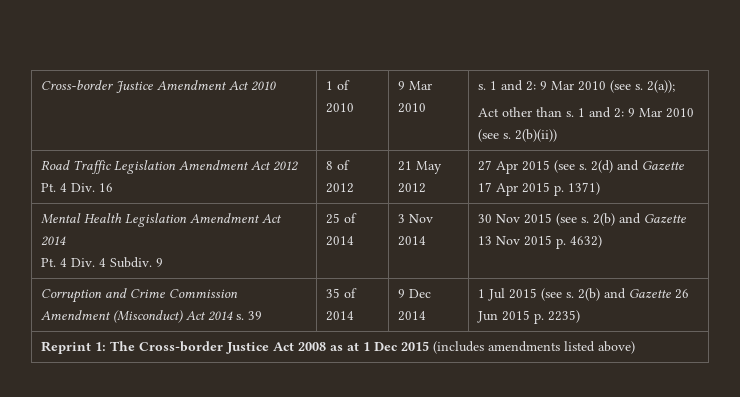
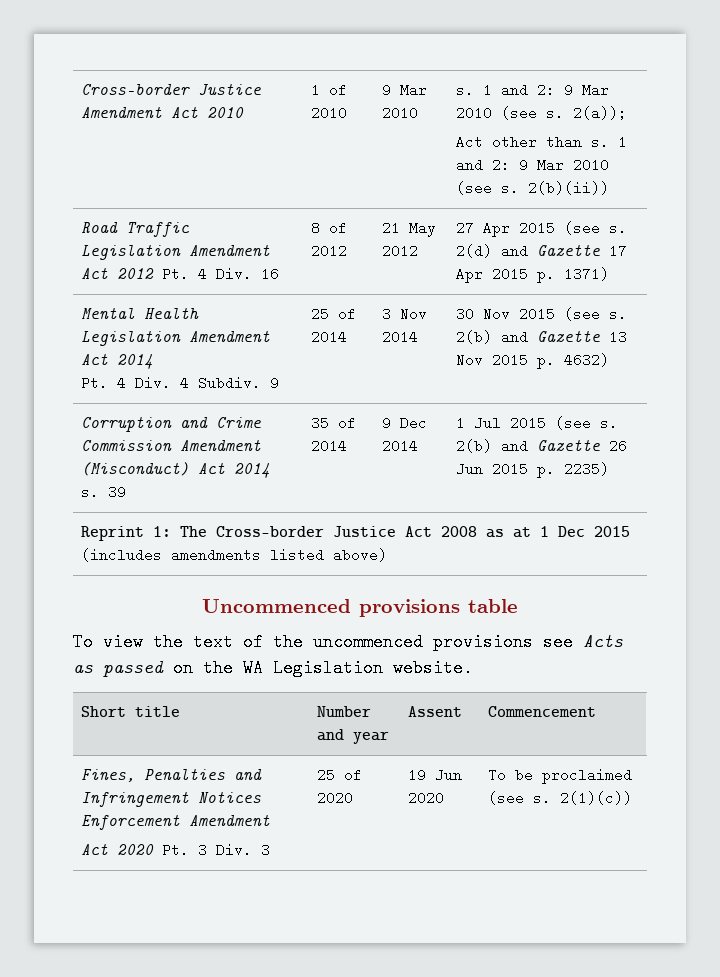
+ Uncommenced provisions table
+ To view the text of the uncommenced provisions see Acts as passed on the WA Legislation website.
+ Short title | Number and year | Assent | Commencement
+ Fines, Penalties and Infringement Notices Enforcement Amendment
+ Act 2020 Pt. 3 Div. 3 | 25 of 2020 | 19 Jun 2020 | To be proclaimed (see s. 2(1)(c))

